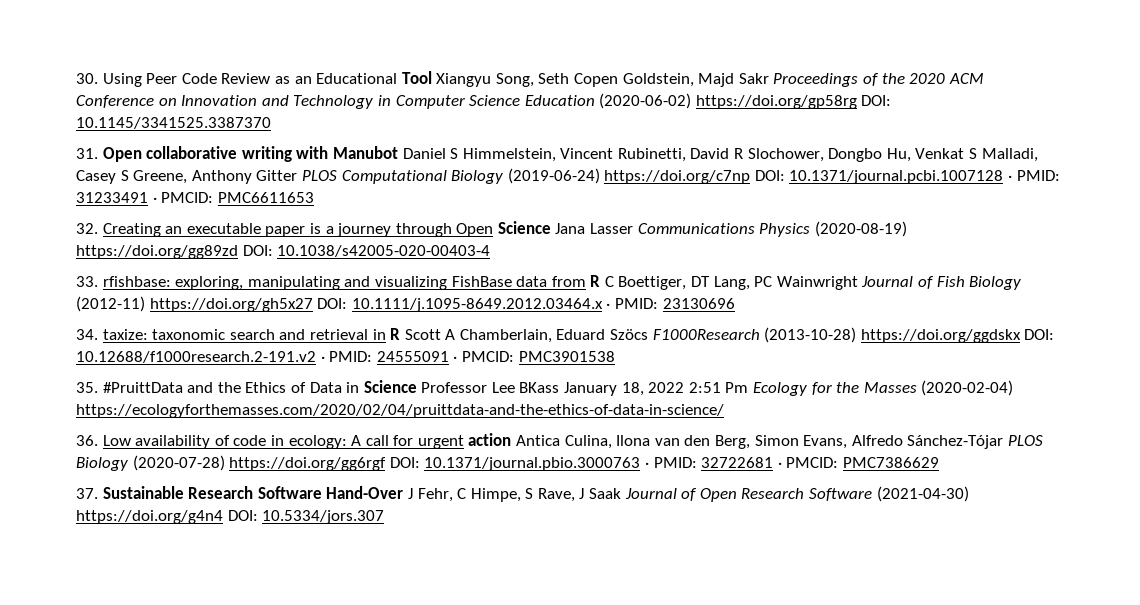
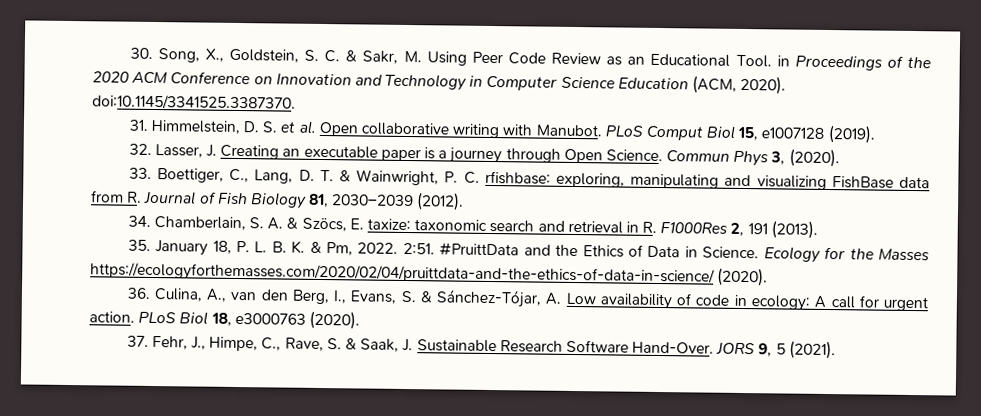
- 30. Using Peer Code Review as an Educational Tool Xiangyu Song, Seth Copen Goldstein, Majd Sakr Proceedings of the 2020 ACM Conference on Innovation and Technology in Computer Science Education (2020-06-02) https://doi.org/gp58rg DOI: 10.1145/3341525.3387370
- 31. Open collaborative writing with Manubot Daniel S Himmelstein, Vincent Rubinetti, David R Slochower, Dongbo Hu, Venkat S Malladi, Casey S Greene, Anthony Gitter PLOS Computational Biology (2019-06-24) https://doi.org/c7np DOI: 10.1371/journal.pcbi.1007128 · PMID: 31233491 · PMCID: PMC6611653
+ 30. Song, X., Goldstein, S. C. & Sakr, M. Using Peer Code Review as an Educational Tool. in Proceedings of the 2020 ACM Conference on Innovation and Technology in Computer Science Education (ACM, 2020). doi:10.1145/3341525.3387370.
+ 31. Himmelstein, D. S. et al. Open collaborative writing with Manubot. PLoS Comput Biol 15, e1007128 (2019).
- 32. Creating an executable paper is a journey through Open Science Jana Lasser Communications Physics (2020-08-19) https://doi.org/gg89zd DOI: 10.1038/s42005-020-00403-4
- 33. rfishbase: exploring, manipulating and visualizing FishBase data from R C Boettiger, DT Lang, PC Wainwright Journal of Fish Biology (2012-11) https://doi.org/gh5x27 DOI: 10.1111/j.1095-8649.2012.03464.x · PMID: 23130696
- 34. taxize: taxonomic search and retrieval in R Scott A Chamberlain, Eduard Szöcs F1000Research (2013-10-28) https://doi.org/ggdskx DOI: 10.12688/f1000research.2-191.v2 · PMID: 24555091 · PMCID: PMC3901538
- 35. #PruittData and the Ethics of Data in Science Professor Lee BKass January 18, 2022 2:51 Pm Ecology for the Masses (2020-02-04) https://ecologyforthemasses.com/2020/02/04/pruittdata-and-the-ethics-of-data-in-science/
+ 32. Lasser, J. Creating an executable paper is a journey through Open Science. Commun Phys 3, (2020).
+ 33. Boettiger, C., Lang, D. T. & Wainwright, P. C. rfishbase: exploring, manipulating and visualizing FishBase data from R. Journal of Fish Biology 81, 2030–2039 (2012).
+ 34. Chamberlain, S. A. & Szöcs, E. taxize: taxonomic search and retrieval in R. F1000Res 2, 191 (2013).
+ 35. January 18, P. L. B. K. & Pm, 2022. 2:51. #PruittData and the Ethics of Data in Science. Ecology for the Masses https://ecologyforthemasses.com/2020/02/04/pruittdata-and-the-ethics-of-data-in-science/ (2020).
- 36. Low availability of code in ecology: A call for urgent action Antica Culina, Ilona van den Berg, Simon Evans, Alfredo Sánchez-Tójar PLOS Biology (2020-07-28) https://doi.org/gg6rgf DOI: 10.1371/journal.pbio.3000763 · PMID: 32722681 · PMCID: PMC7386629
- 37. Sustainable Research Software Hand-Over J Fehr, C Himpe, S Rave, J Saak Journal of Open Research Software (2021-04-30) https://doi.org/g4n4 DOI: 10.5334/jors.307
+ 36. Culina, A., van den Berg, I., Evans, S. & Sánchez-Tójar, A. Low availability of code in ecology: A call for urgent action. PLoS Biol 18, e3000763 (2020).
+ 37. Fehr, J., Himpe, C., Rave, S. & Saak, J. Sustainable Research Software Hand-Over. JORS 9, 5 (2021).

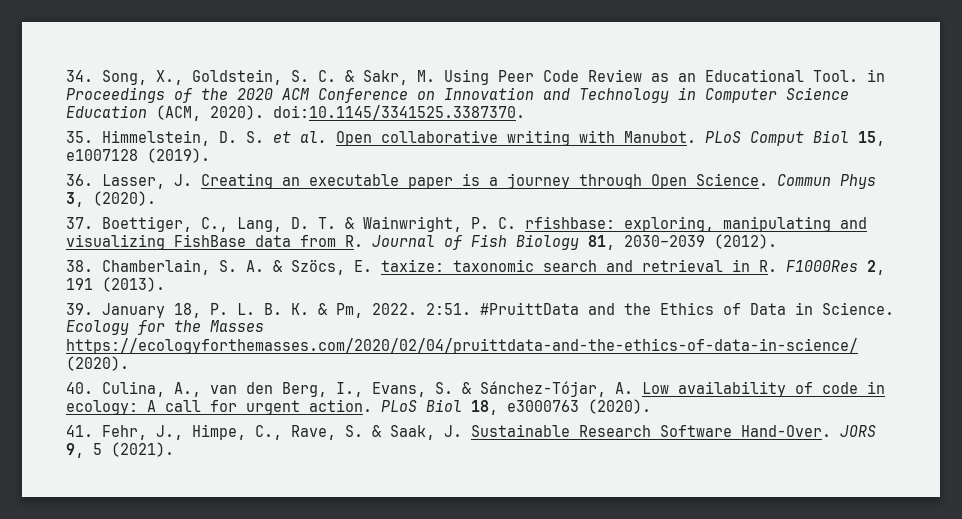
- 30. Song, X., Goldstein, S. C. & Sakr, M. Using Peer Code Review as an Educational Tool. in Proceedings of the 2020 ACM Conference on Innovation and Technology in Computer Science Education (ACM, 2020). doi:10.1145/3341525.3387370.
+ 34. Song, X., Goldstein, S. C. & Sakr, M. Using Peer Code Review as an Educational Tool. in Proceedings of the 2020 ACM Conference on Innovation and Technology in Computer Science Education (ACM, 2020). doi:10.1145/3341525.3387370.
- 31. Himmelstein, D. S. et al. Open collaborative writing with Manubot.
+ 35. Himmelstein, D. S. et al. Open collaborative writing with Manubot.
- 32. Lasser, J. Creating an executable paper is a journey through Open Science.
+ 36. Lasser, J. Creating an executable paper is a journey through Open Science.
- 33. Boettiger, C., Lang, D. T. & Wainwright, P. C. rfishbase: exploring, manipulating and visualizing FishBase data from R. Journal of Fish Biology 81, 2030–2039 (2012).
+ 37. Boettiger, C., Lang, D. T. & Wainwright, P. C. rfishbase: exploring, manipulating and visualizing FishBase data from R. Journal of Fish Biology 81, 2030–2039 (2012).
- 34. Chamberlain, S. A. & Szöcs, E. taxize: taxonomic search and retrieval in R. F1000Res 2, 191 (2013).
+ 38. Chamberlain, S. A. & Szöcs, E. taxize: taxonomic search and retrieval in R. F1000Res 2, 191 (2013).
- 35. January 18, P. L. B. K. & Pm, 2022.
+ 39. January 18, P. L. B. K. & Pm, 2022.
- 36. Culina, A., van den Berg, I., Evans, S. & Sánchez-Tójar, A. Low availability of code in ecology: A call for urgent action.
+ 40. Culina, A., van den Berg, I., Evans, S. & Sánchez-Tójar, A. Low availability of code in ecology: A call for urgent action.
- 37. Fehr, J., Himpe, C., Rave, S. & Saak, J. Sustainable Research Software Hand-Over.
+ 41. Fehr, J., Himpe, C., Rave, S. & Saak, J. Sustainable Research Software Hand-Over.

